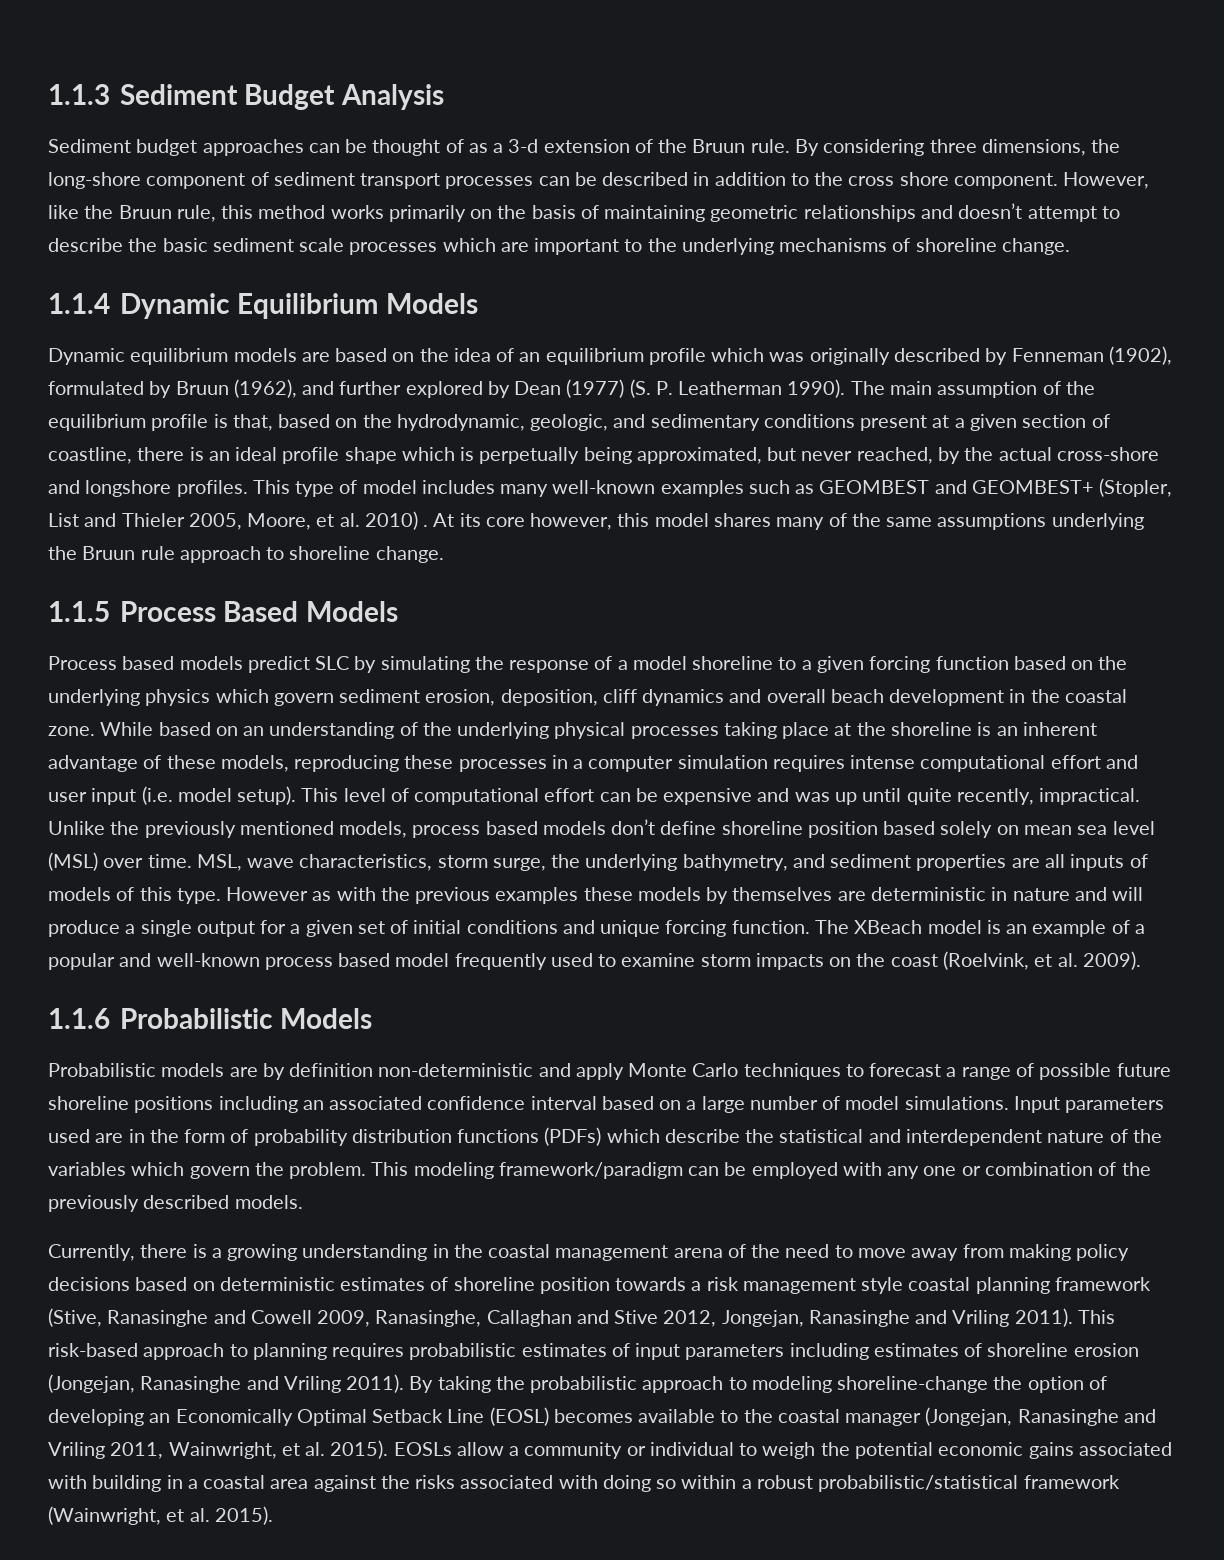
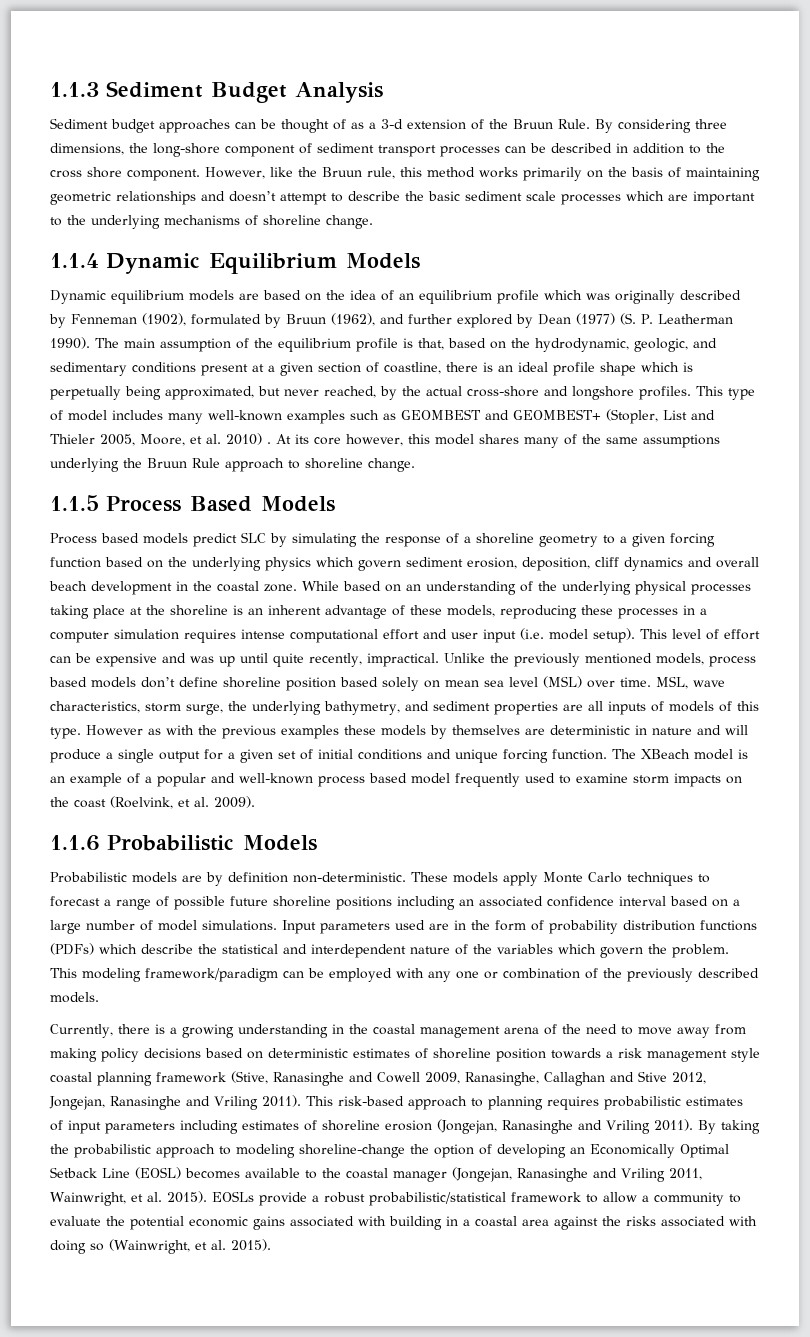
- Sediment budget approaches can be thought of as a 3-d extension of the Bruun rule.
+ Sediment budget approaches can be thought of as a 3-d extension of the Bruun Rule.
- At its core however, this model shares many of the same assumptions underlying the Bruun rule approach to shoreline change.
+ At its core however, this model shares many of the same assumptions underlying the Bruun Rule approach to shoreline change.
- Process based models predict SLC by simulating the response of a model shoreline to a given forcing function based on the underlying physics which govern sediment erosion, deposition, cliff dynamics and overall beach development in the coastal zone.
+ Process based models predict SLC by simulating the response of a shoreline geometry to a given forcing function based on the underlying physics which govern sediment erosion, deposition, cliff dynamics and overall beach development in the coastal zone.
- This level of computational effort can be expensive and was up until quite recently, impractical.
+ This level of effort can be expensive and was up until quite recently, impractical.
- Probabilistic models are by definition non-deterministic and apply Monte Carlo techniques to forecast a range of possible future shoreline positions including an associated confidence interval based on a large number of model simulations.
+ Probabilistic models are by definition non-deterministic. These models apply Monte Carlo techniques to forecast a range of possible future shoreline positions including an associated confidence interval based on a large number of model simulations.
- EOSLs allow a community or individual to weigh the potential economic gains associated with building in a coastal area against the risks associated with doing so within a robust probabilistic/statistical framework (Wainwright, et al. 2015).
+ EOSLs provide a robust probabilistic/statistical framework to allow a community to evaluate the potential economic gains associated with building in a coastal area against the risks associated with doing so (Wainwright, et al. 2015).

